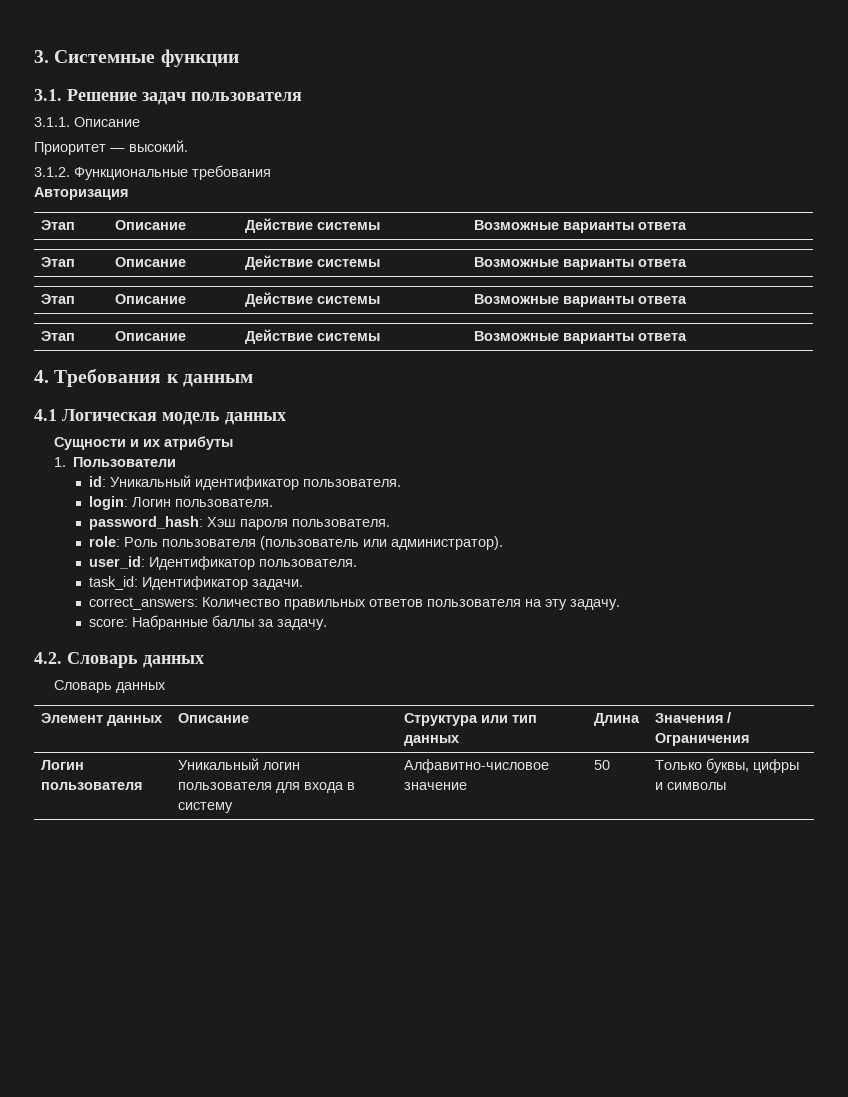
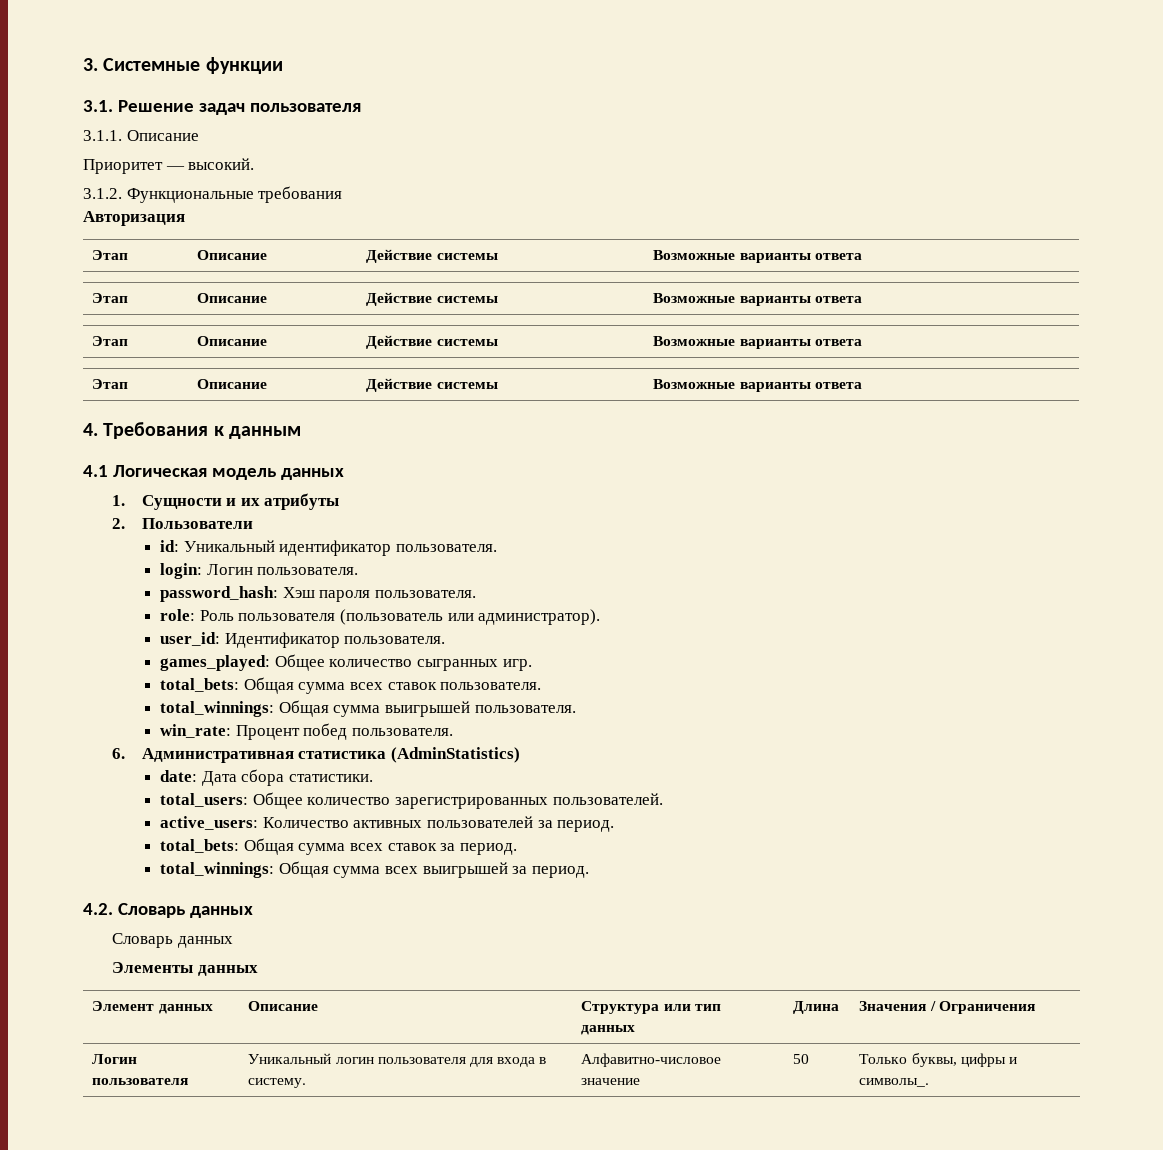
- Сущности и их атрибуты
+ 1. Сущности и их атрибуты
- 1. Пользователи
+ 2. Пользователи
- task_id: Идентификатор задачи.
- correct_answers: Количество правильных ответов пользователя на эту задачу.
- score: Набранные баллы за задачу.
+ games_played: Общее количество сыгранных игр.
+ total_bets: Общая сумма всех ставок пользователя.
+ total_winnings: Общая сумма выигрышей пользователя.
+ win_rate: Процент побед пользователя.
+ 6. Административная статистика (AdminStatistics)
+ date: Дата сбора статистики.
+ total_users: Общее количество зарегистрированных пользователей.
+ active_users: Количество активных пользователей за период.
+ total_bets: Общая сумма всех ставок за период.
+ total_winnings: Общая сумма всех выигрышей за период.
+ Элементы данных
- Логин пользователя | Уникальный логин пользователя для входа в систему | Алфавитно-числовое значение | 50 | Только буквы, цифры и символы
+ Логин пользователя | Уникальный логин пользователя для входа в систему. | Алфавитно-числовое значение | 50 | Только буквы, цифры и символы_.

